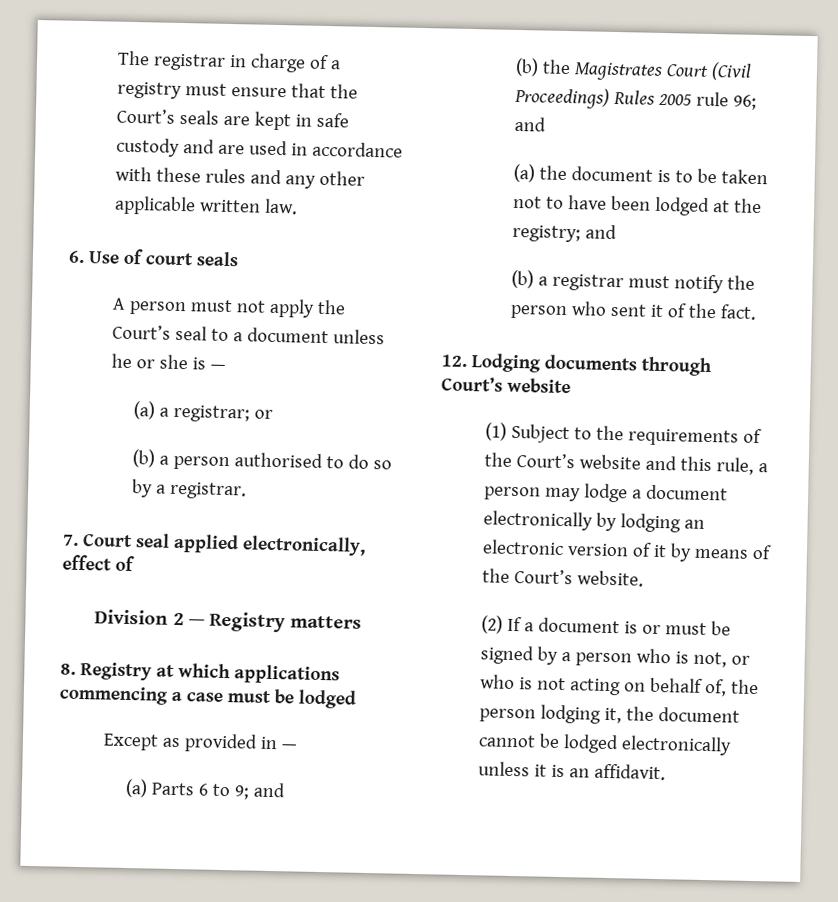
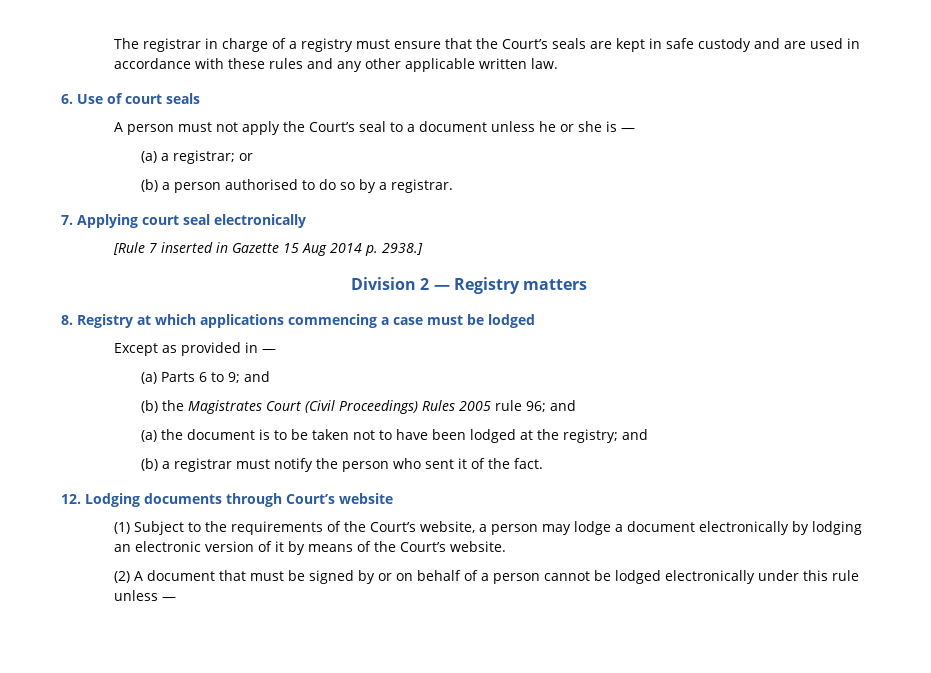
- 7. Court seal applied electronically, effect of
+ 7. Applying court seal electronically
+ [Rule 7 inserted in Gazette 15 Aug 2014 p. 2938.]
- (1) Subject to the requirements of the Court’s website and this rule, a person may lodge a document electronically by lodging an electronic version of it by means of the Court’s website.
+ (1) Subject to the requirements of the Court’s website, a person may lodge a document electronically by lodging an electronic version of it by means of the Court’s website.
- (2) If a document is or must be signed by a person who is not, or who is not acting on behalf of, the person lodging it, the document cannot be lodged electronically unless it is an affidavit.
+ (2) A document that must be signed by or on behalf of a person cannot be lodged electronically under this rule unless —

